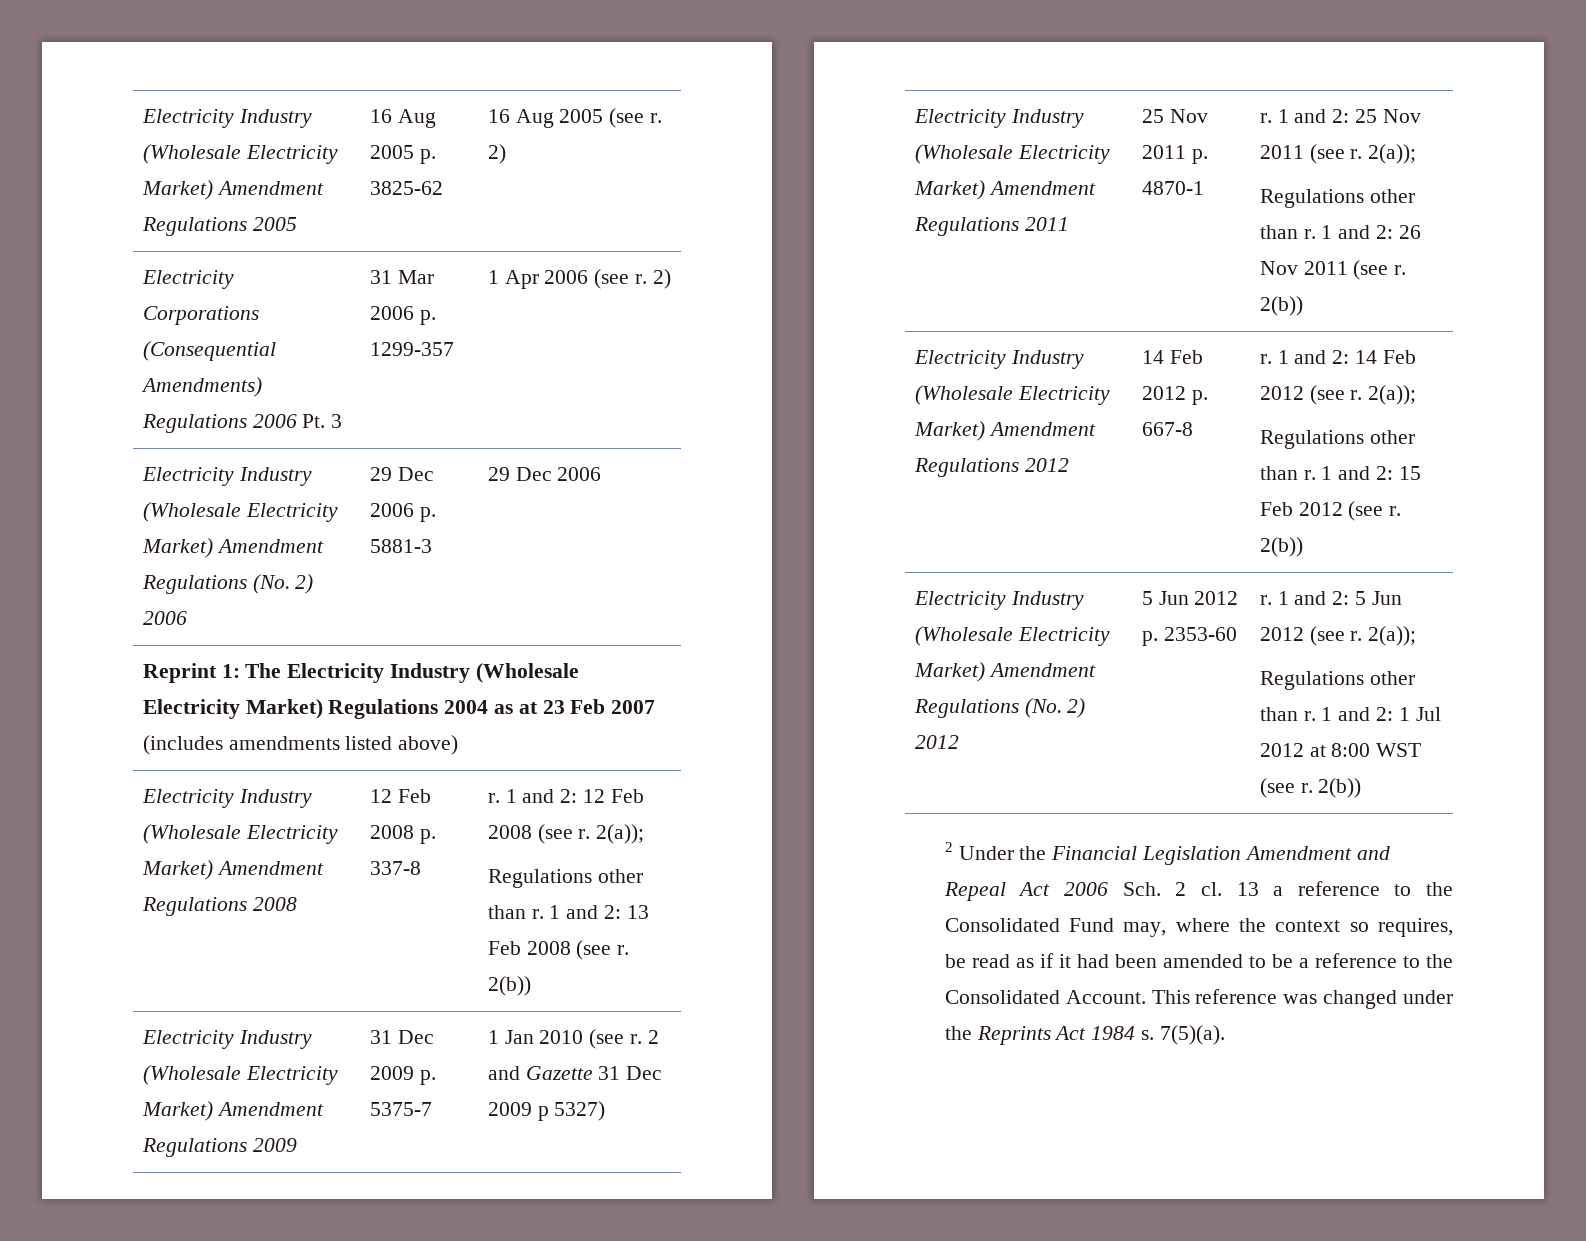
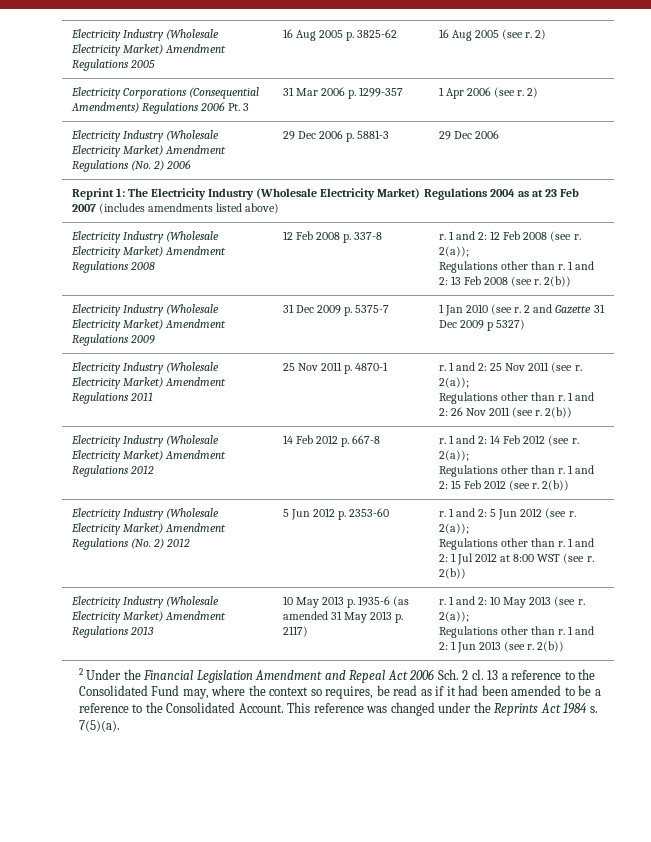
+ Electricity Industry (Wholesale Electricity Market) Amendment Regulations 2013 | 10 May 2013 p. 1935-6 (as amended 31 May 2013 p. 2117) | r. 1 and 2: 10 May 2013 (see r. 2(a));
+ Regulations other than r. 1 and 2: 1 Jun 2013 (see r. 2(b))

